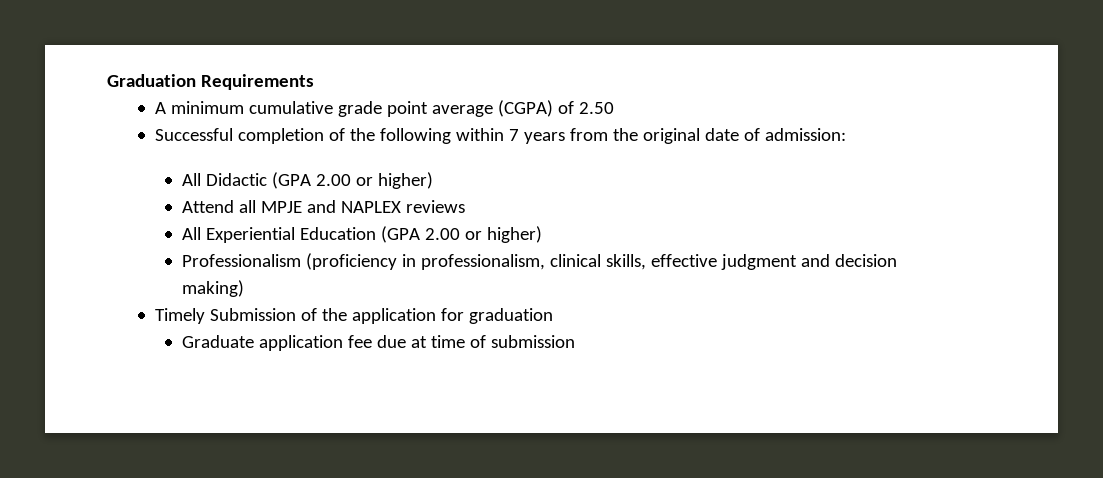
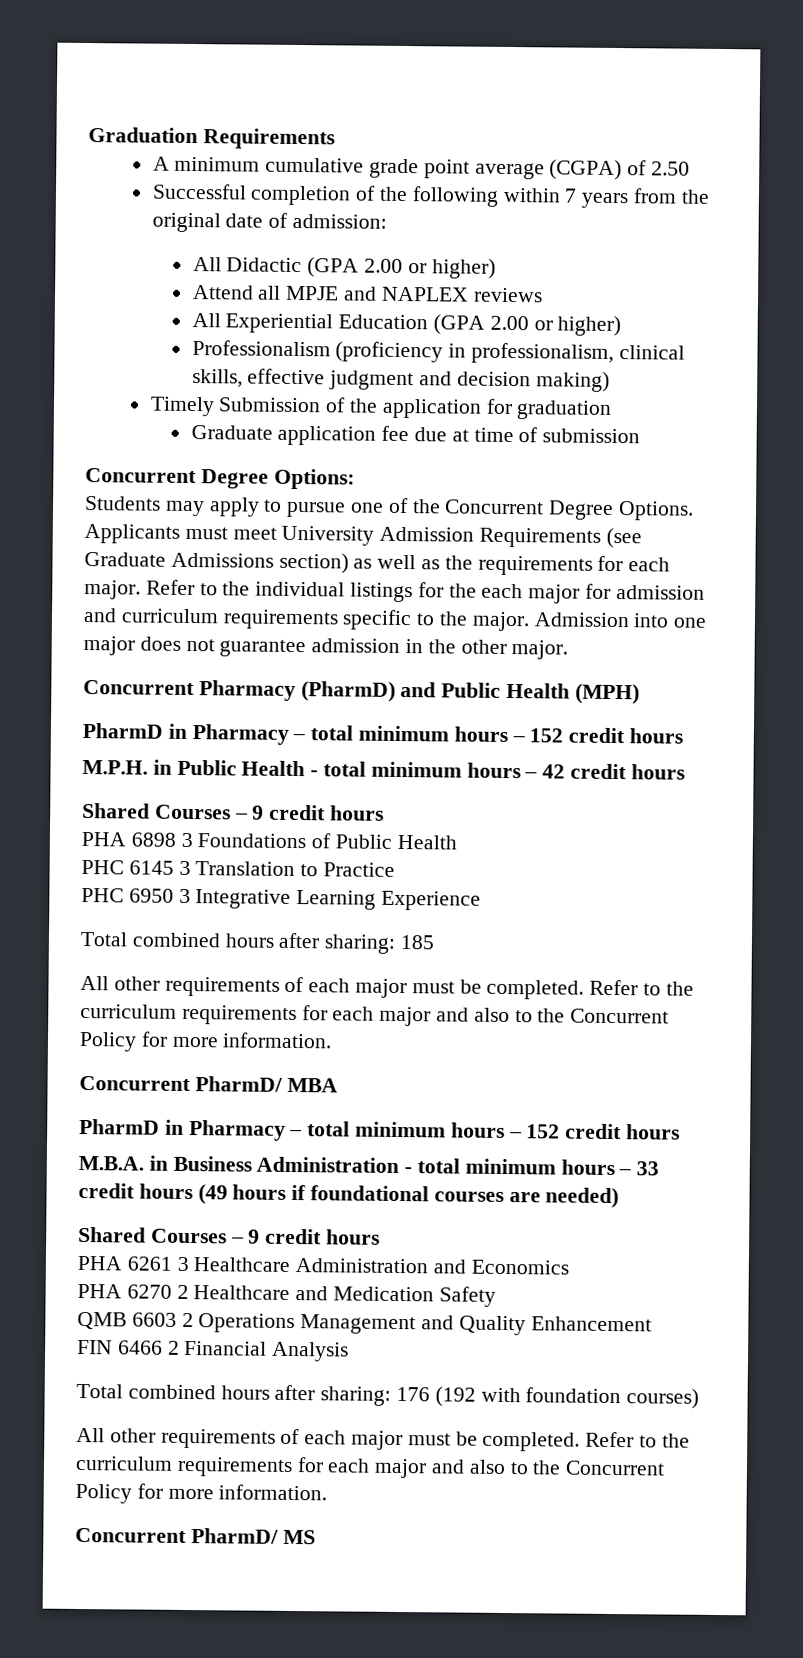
+ Concurrent Degree Options:
+ Students may apply to pursue one of the Concurrent Degree Options. Applicants must meet University Admission Requirements (see Graduate Admissions section) as well as the requirements for each major. Refer to the individual listings for the each major for admission and curriculum requirements specific to the major. Admission into one major does not guarantee admission in the other major.
+ Concurrent Pharmacy (PharmD) and Public Health (MPH)
+ PharmD in Pharmacy – total minimum hours – 152 credit hours
+ M.P.H. in Public Health - total minimum hours – 42 credit hours
+ Shared Courses – 9 credit hours
+ PHA 6898 3 Foundations of Public Health
+ PHC 6145 3 Translation to Practice
+ PHC 6950 3 Integrative Learning Experience
+ Total combined hours after sharing: 185
+ All other requirements of each major must be completed. Refer to the curriculum requirements for each major and also to the Concurrent Policy for more information.
+ Concurrent PharmD/ MBA
+ PharmD in Pharmacy – total minimum hours – 152 credit hours
+ M.B.A. in Business Administration - total minimum hours – 33 credit hours (49 hours if foundational courses are needed)
+ Shared Courses – 9 credit hours
+ PHA 6261 3 Healthcare Administration and Economics
+ PHA 6270 2 Healthcare and Medication Safety
+ QMB 6603 2 Operations Management and Quality Enhancement
+ FIN 6466 2 Financial Analysis
+ Total combined hours after sharing: 176 (192 with foundation courses)
+ All other requirements of each major must be completed. Refer to the curriculum requirements for each major and also to the Concurrent Policy for more information.
+ Concurrent PharmD/ MS

